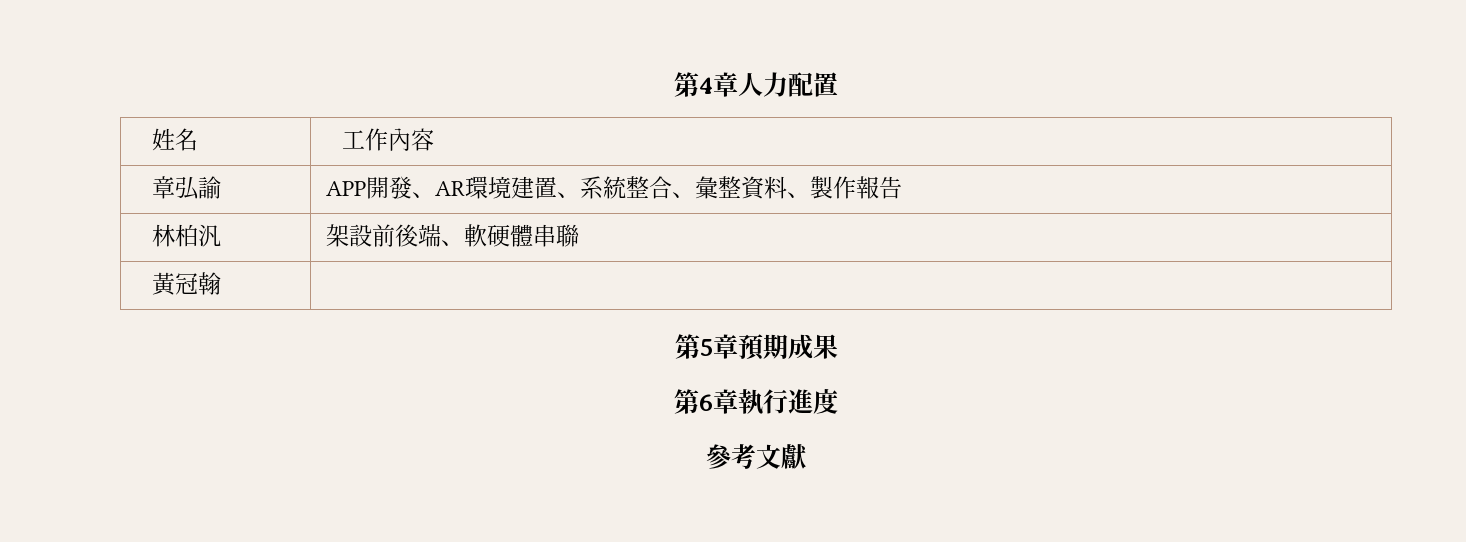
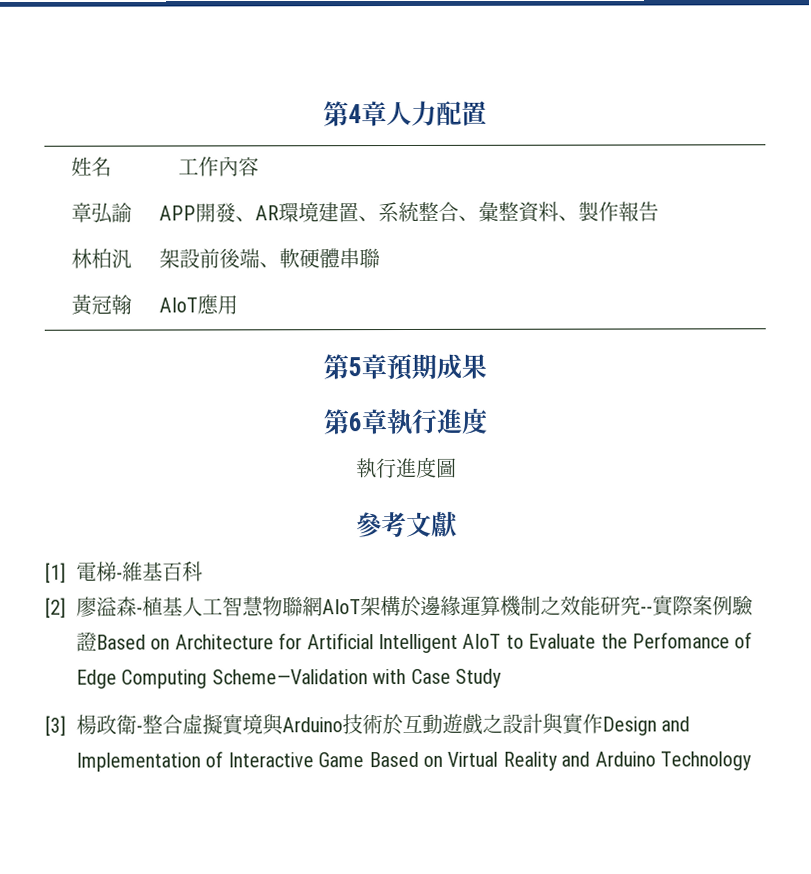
- 黃冠翰 |
+ 黃冠翰 | AIoT應用
+ 執行進度圖
+ [1]電梯-維基百科
+ [2]廖溢森-植基人工智慧物聯網AIoT架構於邊緣運算機制之效能研究--實際案例驗證Based on Architecture for Artificial Intelligent AIoT to Evaluate the Perfomance of Edge Computing Scheme—Validation with Case Study
+ [3]楊政衛-整合虛擬實境與Arduino技術於互動遊戲之設計與實作Design and Implementation of Interactive Game Based on Virtual Reality and Arduino Technology

